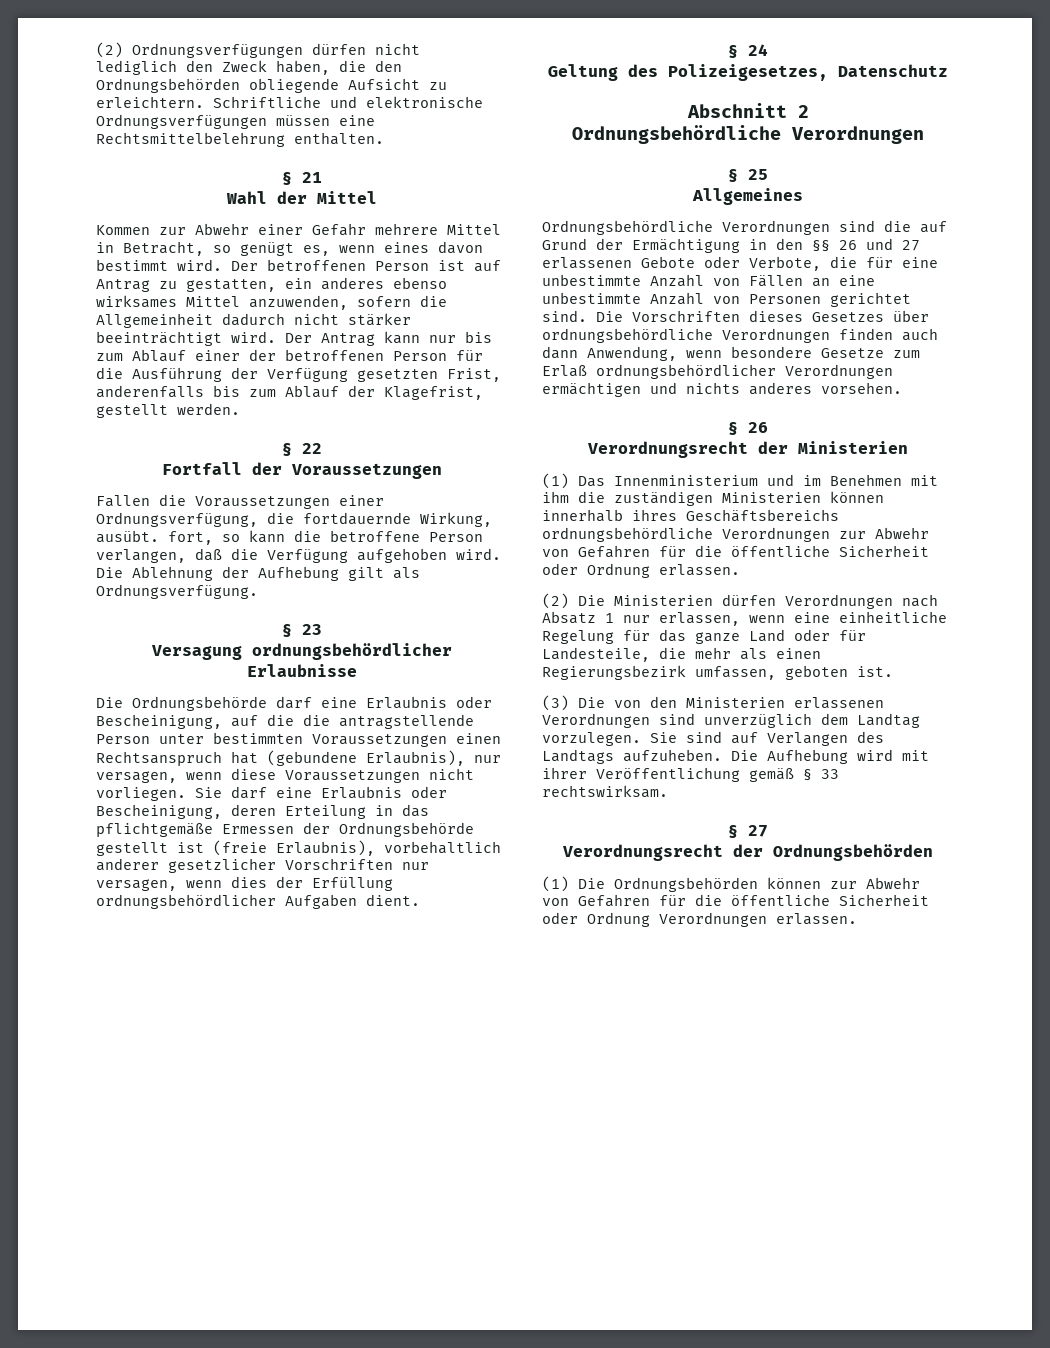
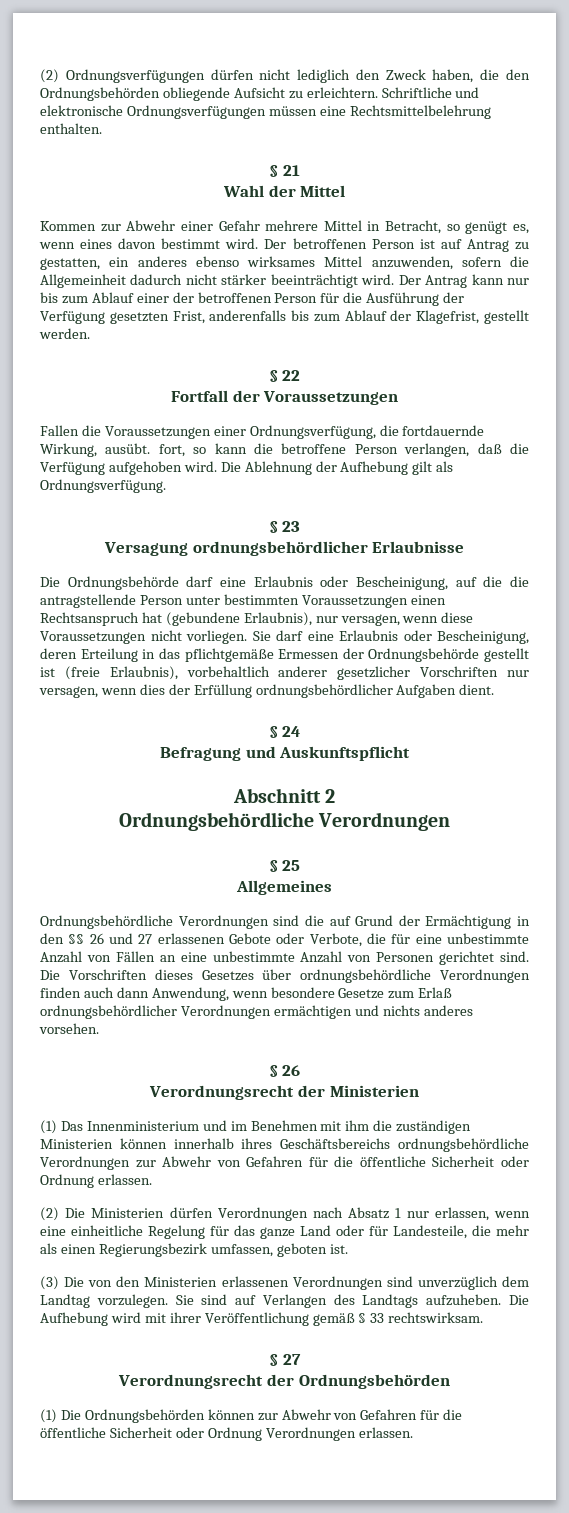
- Geltung des Polizeigesetzes, Datenschutz
+ Befragung und Auskunftspflicht

